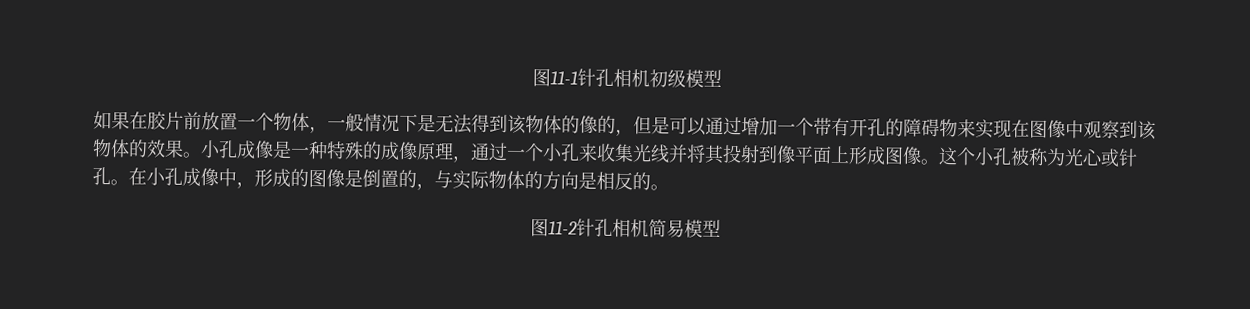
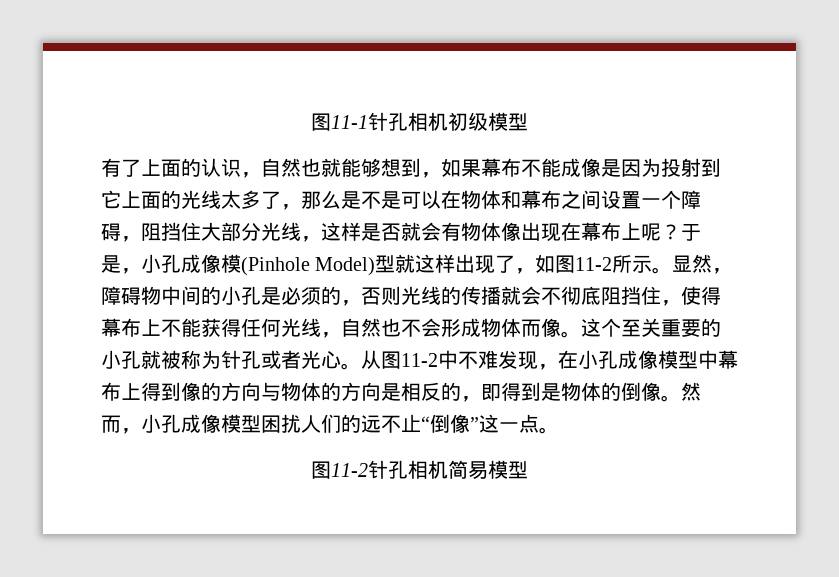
- 如果在胶片前放置一个物体，一般情况下是无法得到该物体的像的，但是可以通过增加一个带有开孔的障碍物来实现在图像中观察到该物体的效果。小孔成像是一种特殊的成像原理，通过一个小孔来收集光线并将其投射到像平面上形成图像。这个小孔被称为光心或针孔。在小孔成像中，形成的图像是倒置的，与实际物体的方向是相反的。
+ 有了上面的认识，自然也就能够想到，如果幕布不能成像是因为投射到它上面的光线太多了，那么是不是可以在物体和幕布之间设置一个障碍，阻挡住大部分光线，这样是否就会有物体像出现在幕布上呢？于是，小孔成像模(Pinhole Model)型就这样出现了，如图11-2所示。显然，障碍物中间的小孔是必须的，否则光线的传播就会不彻底阻挡住，使得幕布上不能获得任何光线，自然也不会形成物体而像。这个至关重要的小孔就被称为针孔或者光心。从图11-2中不难发现，在小孔成像模型中幕布上得到像的方向与物体的方向是相反的，即得到是物体的倒像。然而，小孔成像模型困扰人们的远不止“倒像”这一点。

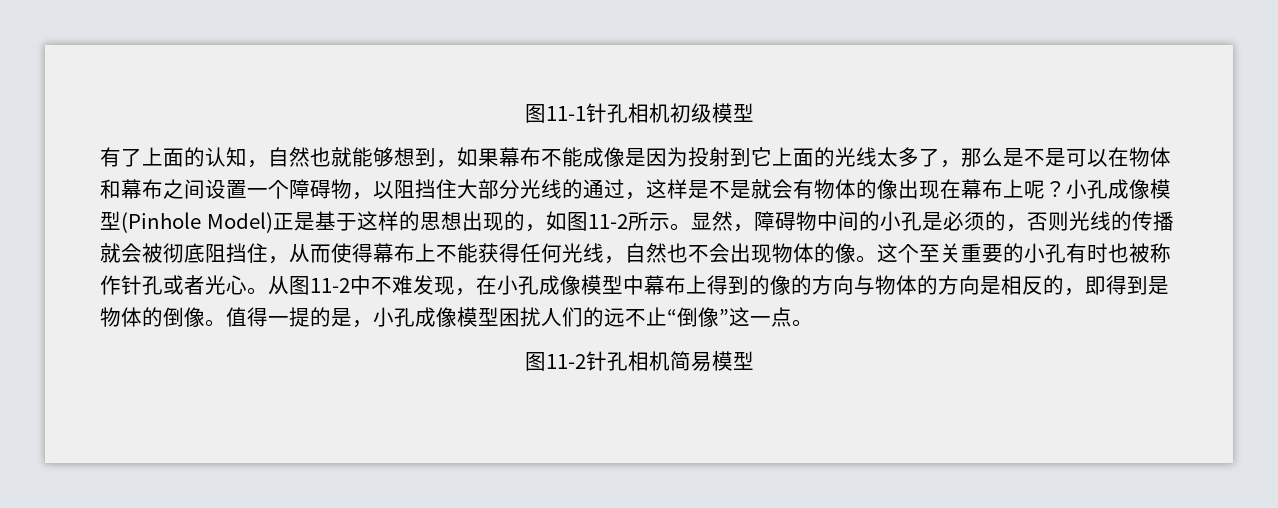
- 有了上面的认识，自然也就能够想到，如果幕布不能成像是因为投射到它上面的光线太多了，那么是不是可以在物体和幕布之间设置一个障碍，阻挡住大部分光线，这样是否就会有物体像出现在幕布上呢？
+ 有了上面的认知，自然也就能够想到，如果幕布不能成像是因为投射到它上面的光线太多了，那么是不是可以在物体和幕布之间设置一个障碍物，以阻挡住大部分光线的通过，这样是不是就会有物体的像出现在幕布上呢？
- 于是，小孔成像模(Pinhole Model)型就这样出现了，如图11-2所示。
+ 小孔成像模型(Pinhole Model)正是基于这样的思想出现的，如图11-2所示。
- 显然，障碍物中间的小孔是必须的，否则光线的传播就会不彻底阻挡住，使得幕布上不能获得任何光线，自然也不会形成物体而像。
+ 显然，障碍物中间的小孔是必须的，否则光线的传播就会被彻底阻挡住，从而使得幕布上不能获得任何光线，自然也不会出现物体的像。
- 这个至关重要的小孔就被称为针孔或者光心。
+ 这个至关重要的小孔有时也被称作针孔或者光心。
- 从图11-2中不难发现，在小孔成像模型中幕布上得到像的方向与物体的方向是相反的，即得到是物体的倒像。
+ 从图11-2中不难发现，在小孔成像模型中幕布上得到的像的方向与物体的方向是相反的，即得到是物体的倒像。
- 然而，小孔成像模型困扰人们的远不止“倒像”这一点。
+ 值得一提的是，小孔成像模型困扰人们的远不止“倒像”这一点。

